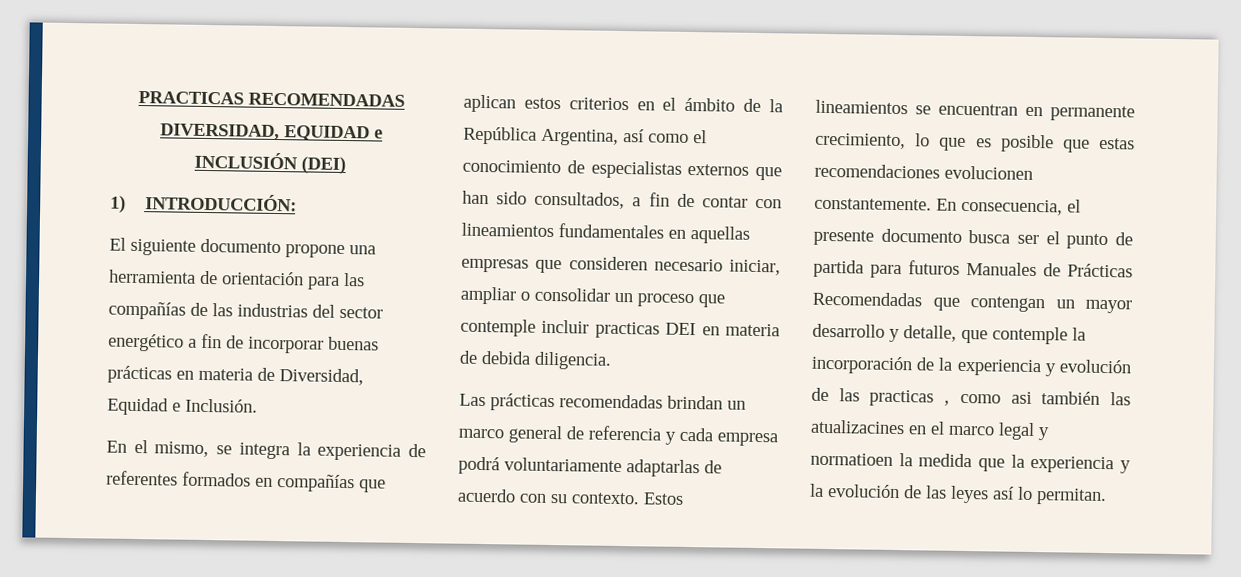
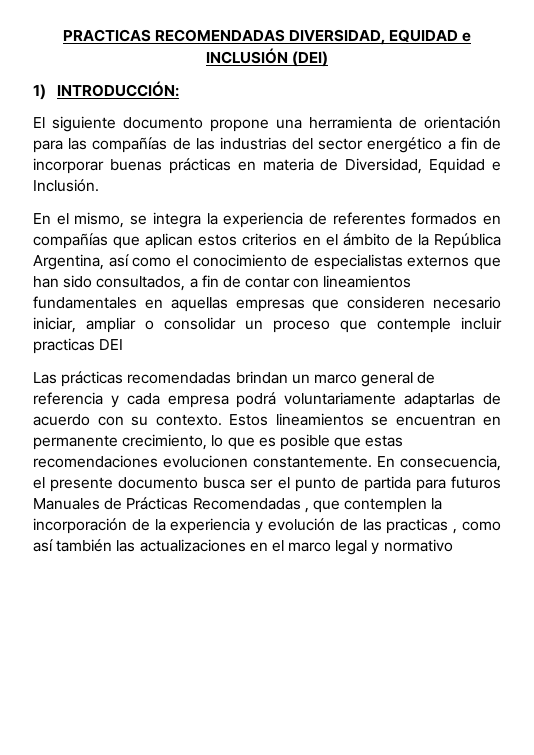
- En el mismo, se integra la experiencia de referentes formados en compañías que aplican estos criterios en el ámbito de la República Argentina, así como el conocimiento de especialistas externos que han sido consultados, a fin de contar con lineamientos fundamentales en aquellas empresas que consideren necesario iniciar, ampliar o consolidar un proceso que contemple incluir practicas DEI en materia de debida diligencia.
+ En el mismo, se integra la experiencia de referentes formados en compañías que aplican estos criterios en el ámbito de la República Argentina, así como el conocimiento de especialistas externos que han sido consultados, a fin de contar con lineamientos fundamentales en aquellas empresas que consideren necesario iniciar, ampliar o consolidar un proceso que contemple incluir practicas DEI
- En consecuencia, el presente documento busca ser el punto de partida para futuros Manuales de Prácticas Recomendadas que contengan un mayor desarrollo y detalle, que contemple la incorporación de la experiencia y evolución de las practicas , como asi también las atualizacines en el marco legal y normatioen la medida que la experiencia y la evolución de las leyes así lo permitan.
+ En consecuencia, el presente documento busca ser el punto de partida para futuros Manuales de Prácticas Recomendadas , que contemplen la incorporación de la experiencia y evolución de las practicas , como así también las actualizaciones en el marco legal y normativo

